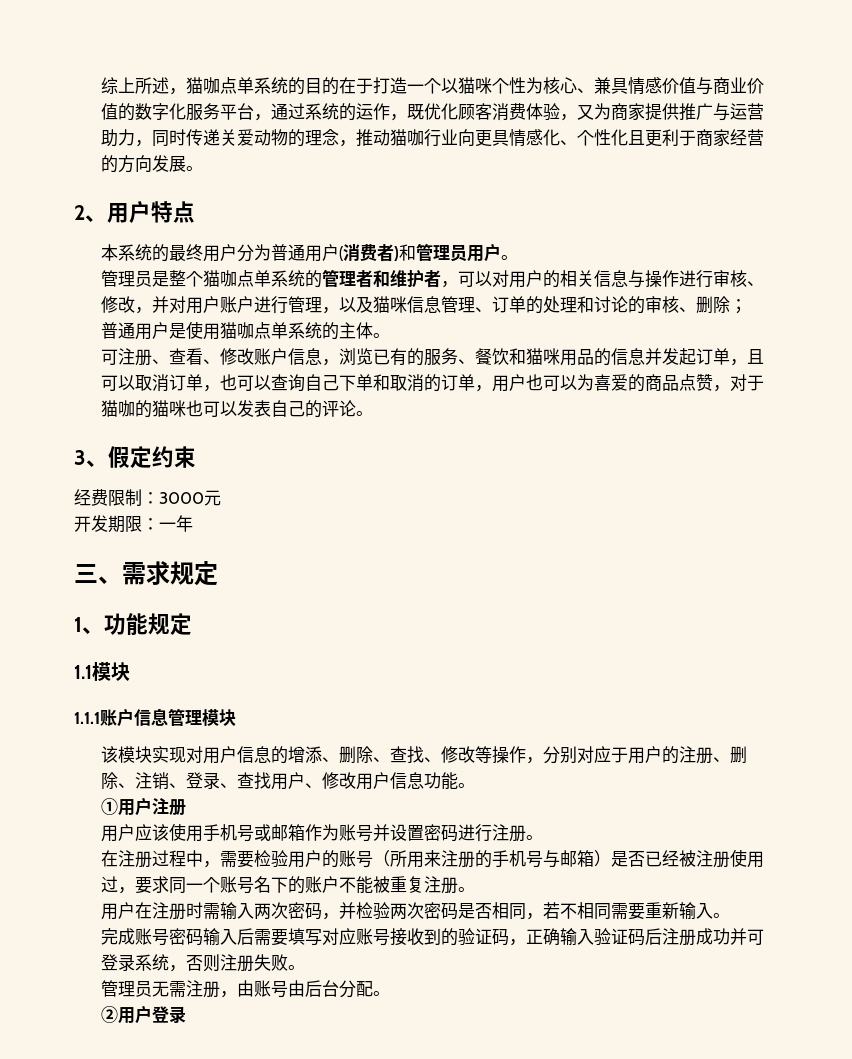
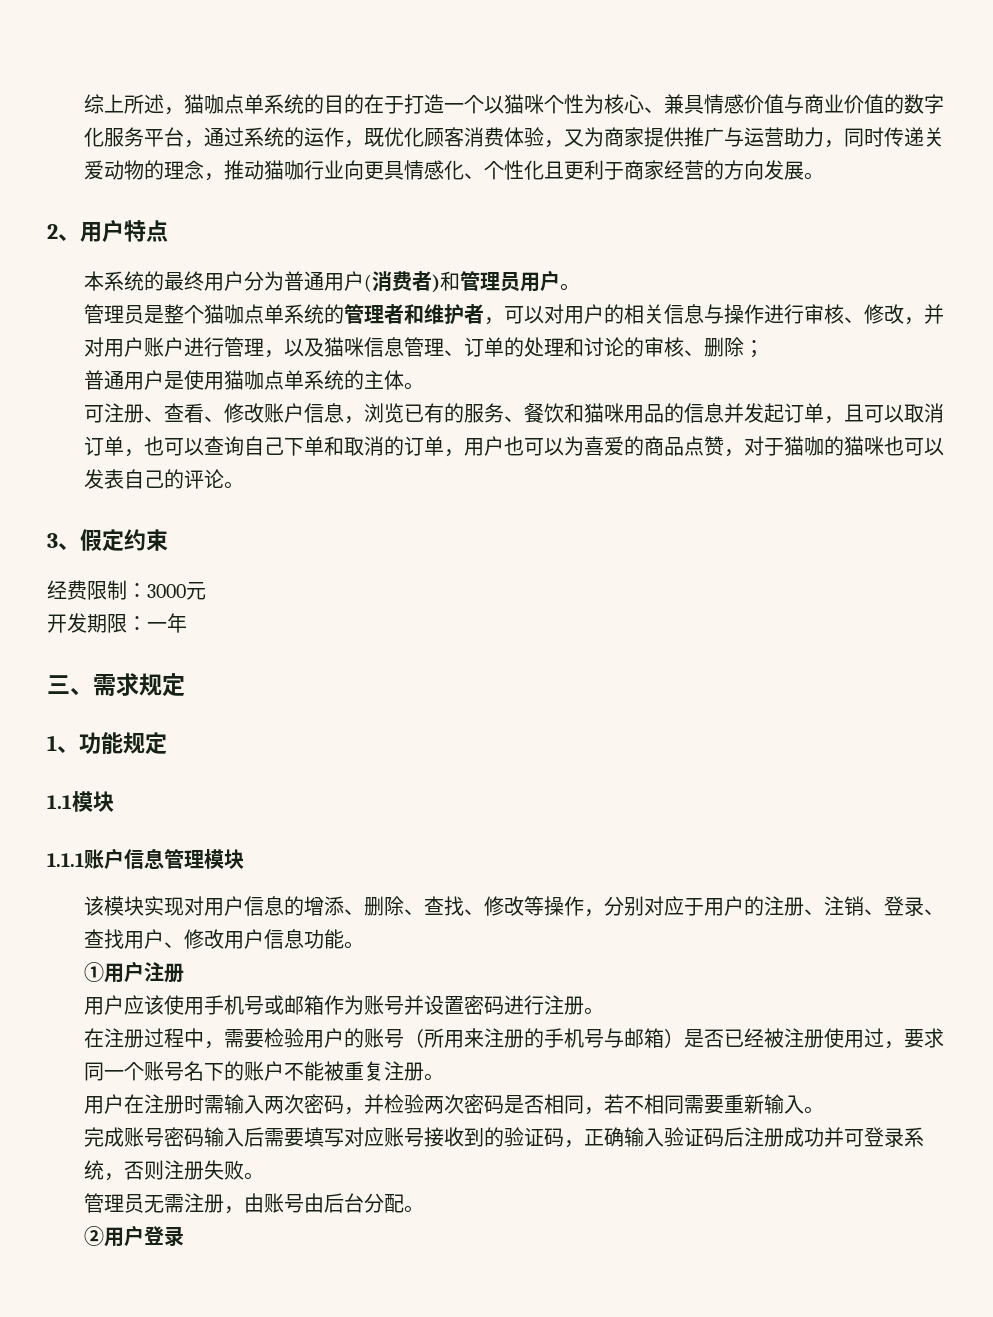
- 该模块实现对用户信息的增添、删除、查找、修改等操作，分别对应于用户的注册、删除、注销、登录、查找用户、修改用户信息功能。
+ 该模块实现对用户信息的增添、删除、查找、修改等操作，分别对应于用户的注册、注销、登录、查找用户、修改用户信息功能。

